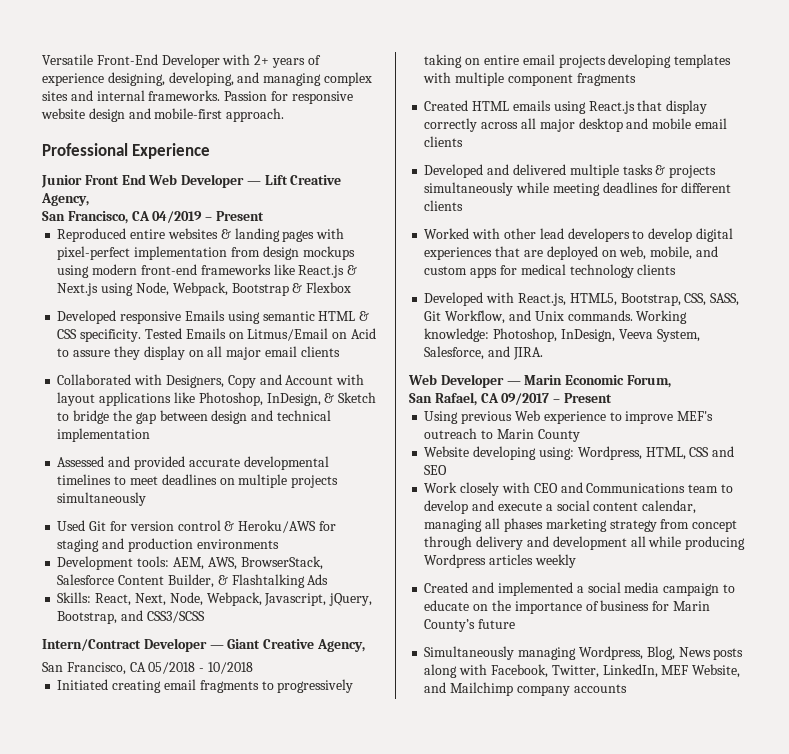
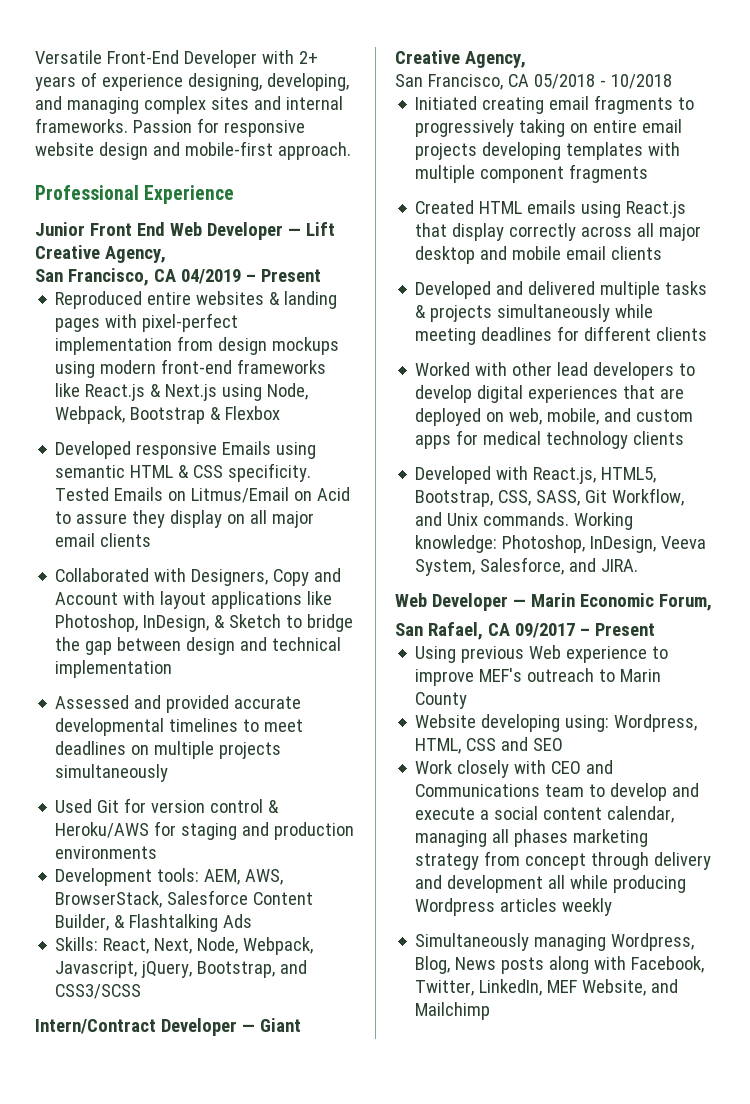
- Created and implemented a social media campaign to educate on the importance of business for Marin County’s future
- Simultaneously managing Wordpress, Blog, News posts along with Facebook, Twitter, LinkedIn, MEF Website, and Mailchimp company accounts
+ Simultaneously managing Wordpress, Blog, News posts along with Facebook, Twitter, LinkedIn, MEF Website, and Mailchimp

